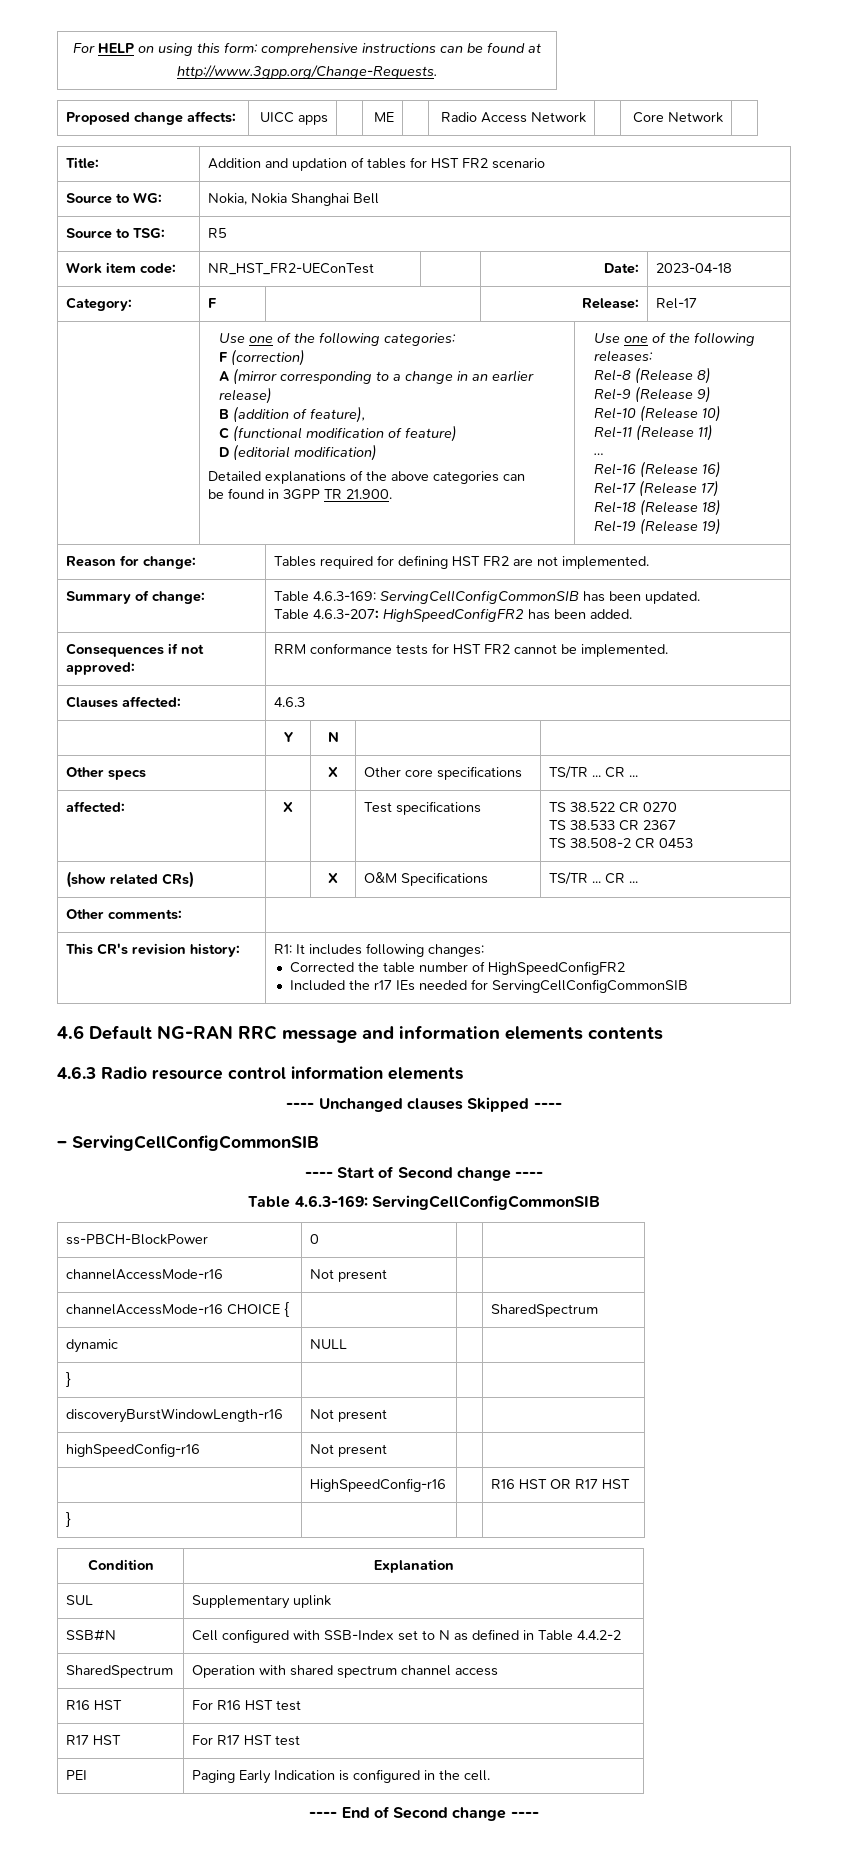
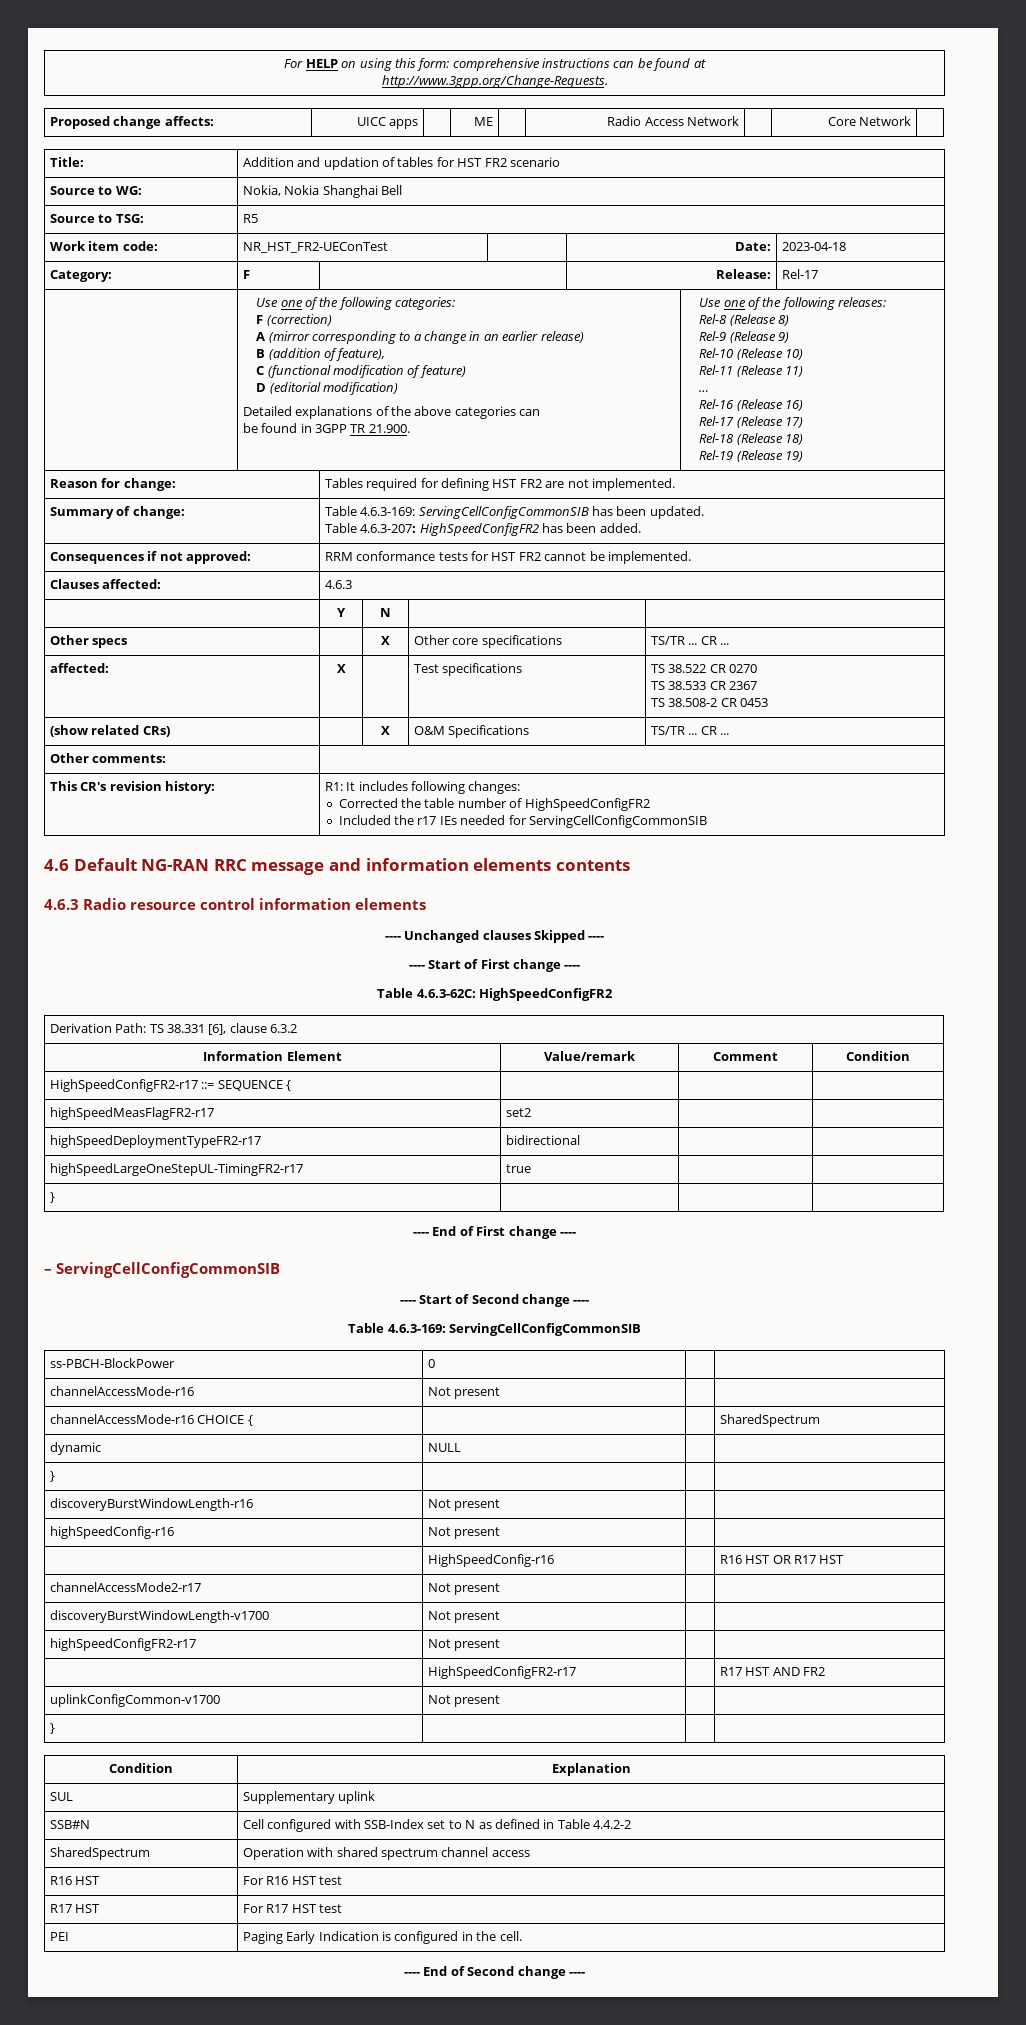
+ ---- Start of First change ----
+ Table 4.6.3-62C: HighSpeedConfigFR2
+ Derivation Path: TS 38.331 [6], clause 6.3.2
+ Information Element | Value/remark | Comment | Condition
+ HighSpeedConfigFR2-r17 ::= SEQUENCE { | | |
+ highSpeedMeasFlagFR2-r17 | set2 | |
+ highSpeedDeploymentTypeFR2-r17 | bidirectional | |
+ highSpeedLargeOneStepUL-TimingFR2-r17 | true | |
+ } | | |
+ ---- End of First change ----
+ channelAccessMode2-r17 | Not present | |
+ discoveryBurstWindowLength-v1700 | Not present | |
+ highSpeedConfigFR2-r17 | Not present | |
+ | HighSpeedConfigFR2-r17 | | R17 HST AND FR2
+ uplinkConfigCommon-v1700 | Not present | |

